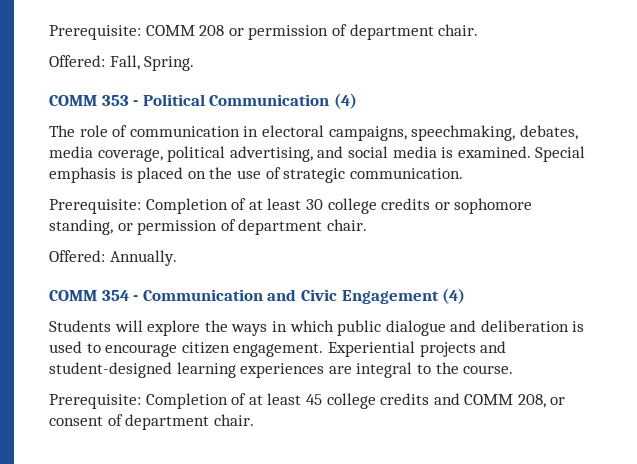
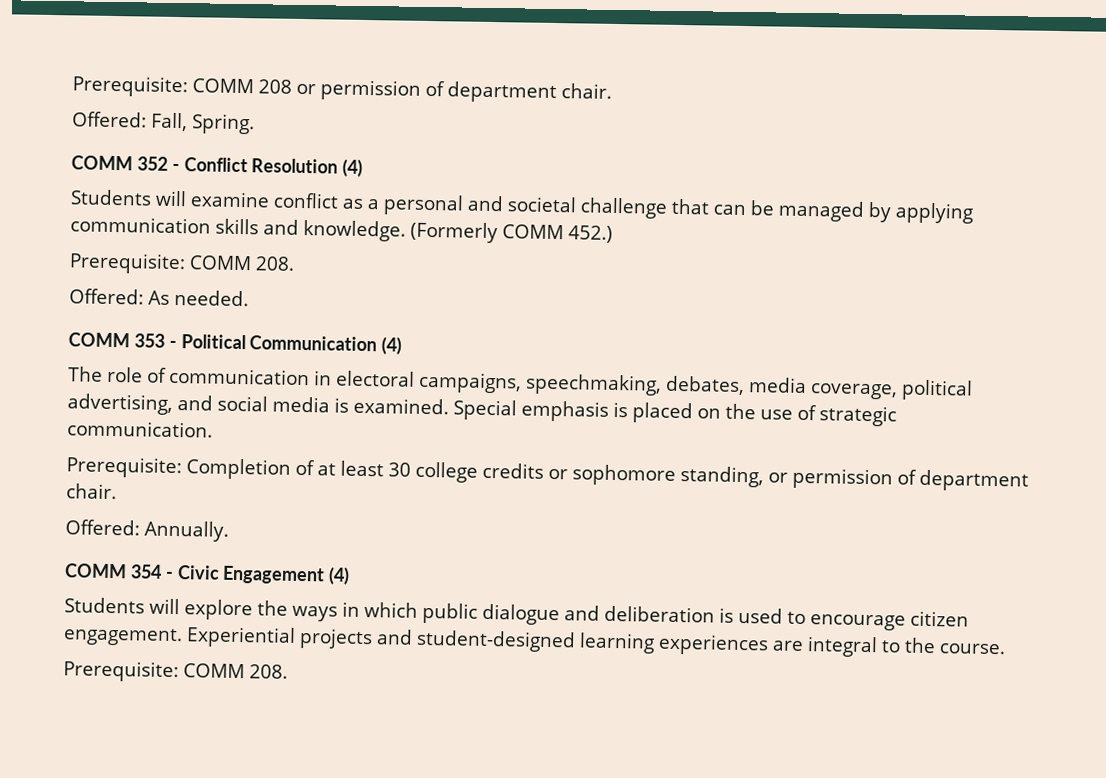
+ COMM 352 - Conflict Resolution (4)
+ Students will examine conflict as a personal and societal challenge that can be managed by applying communication skills and knowledge. (Formerly COMM 452.)
+ Prerequisite: COMM 208.
+ Offered: As needed.
- COMM 354 - Communication and Civic Engagement (4)
+ COMM 354 - Civic Engagement (4)
  Experiential projects and student-designed learning experiences are integral to the course.
- Prerequisite: Completion of at least 45 college credits and COMM 208, or consent of department chair.
+ Prerequisite: COMM 208.

